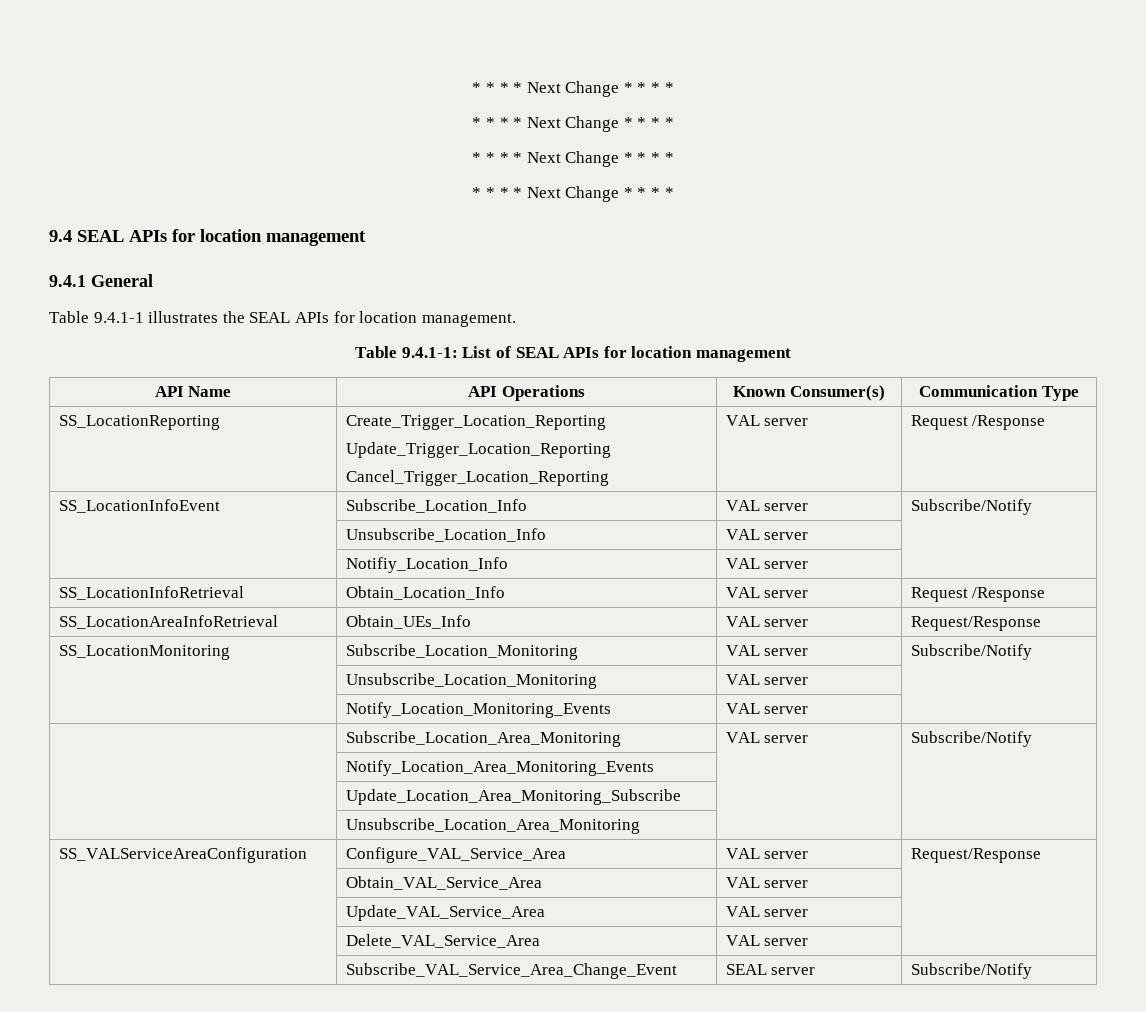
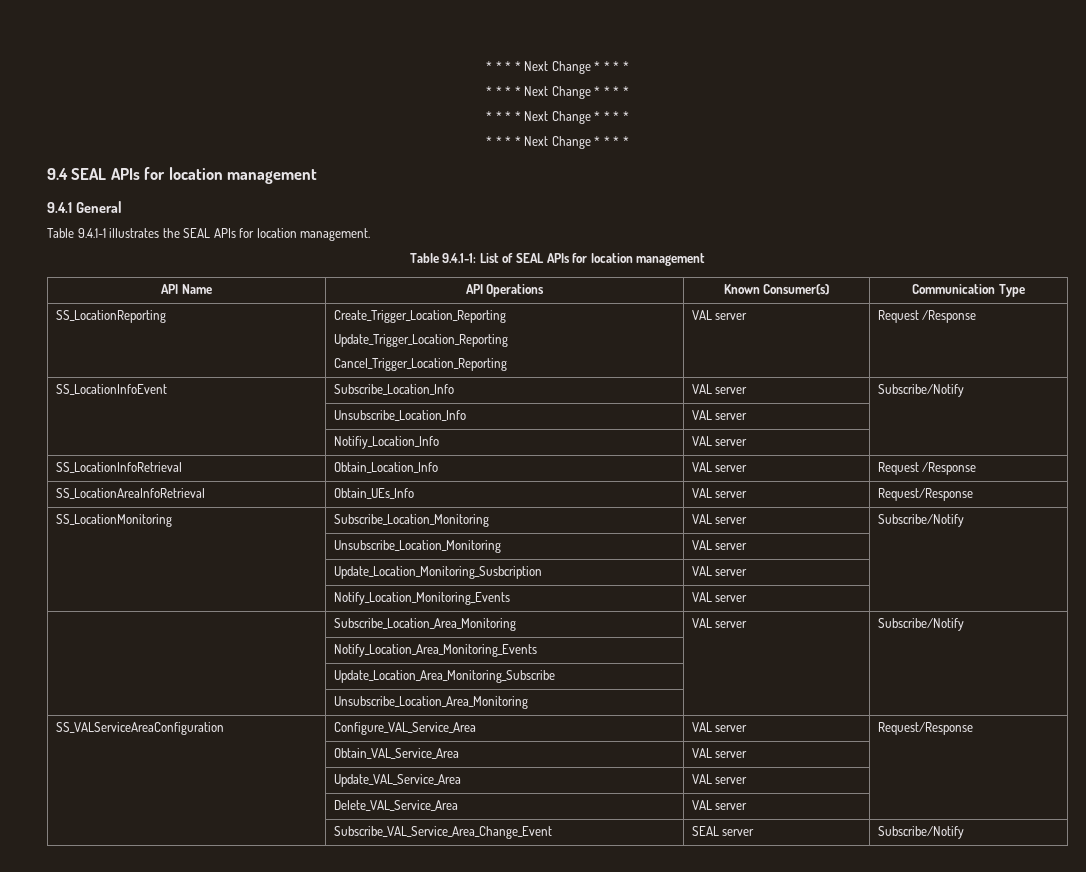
+ | Update_Location_Monitoring_Susbcription | VAL server |

